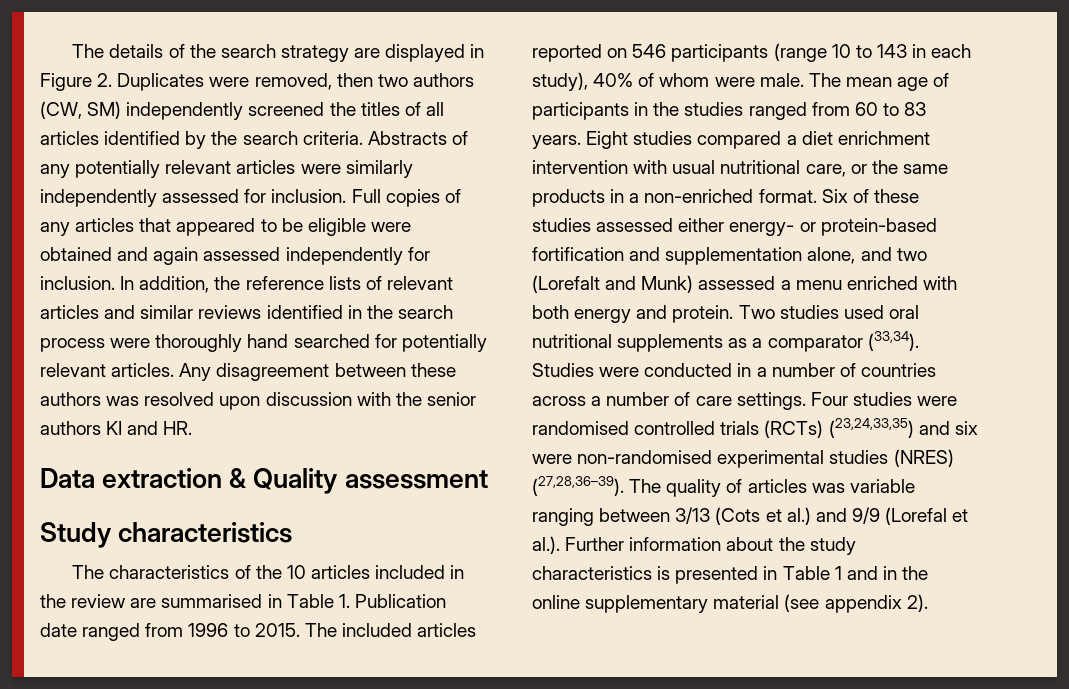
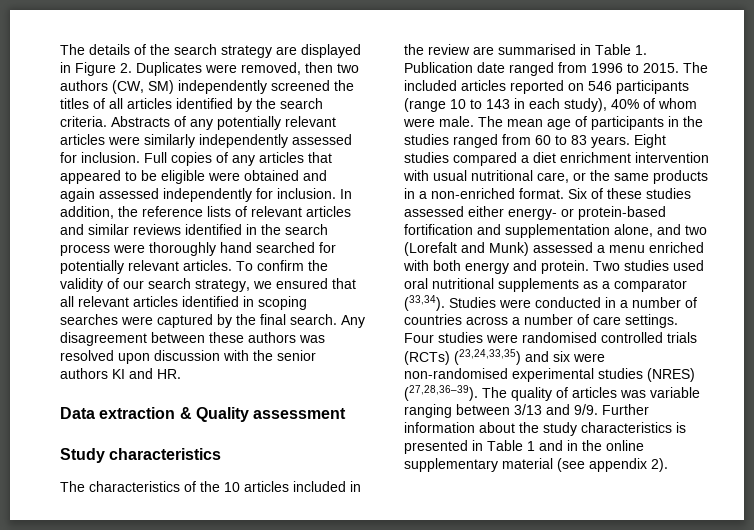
+ To confirm the validity of our search strategy, we ensured that all relevant articles identified in scoping searches were captured by the final search.
- The quality of articles was variable ranging between 3/13 (Cots et al.) and 9/9 (Lorefal et al.). Further information about the study characteristics is presented in Table 1 and in the online supplementary material (see appendix 2).
+ The quality of articles was variable ranging between 3/13 and 9/9. Further information about the study characteristics is presented in Table 1 and in the online supplementary material (see appendix 2).

